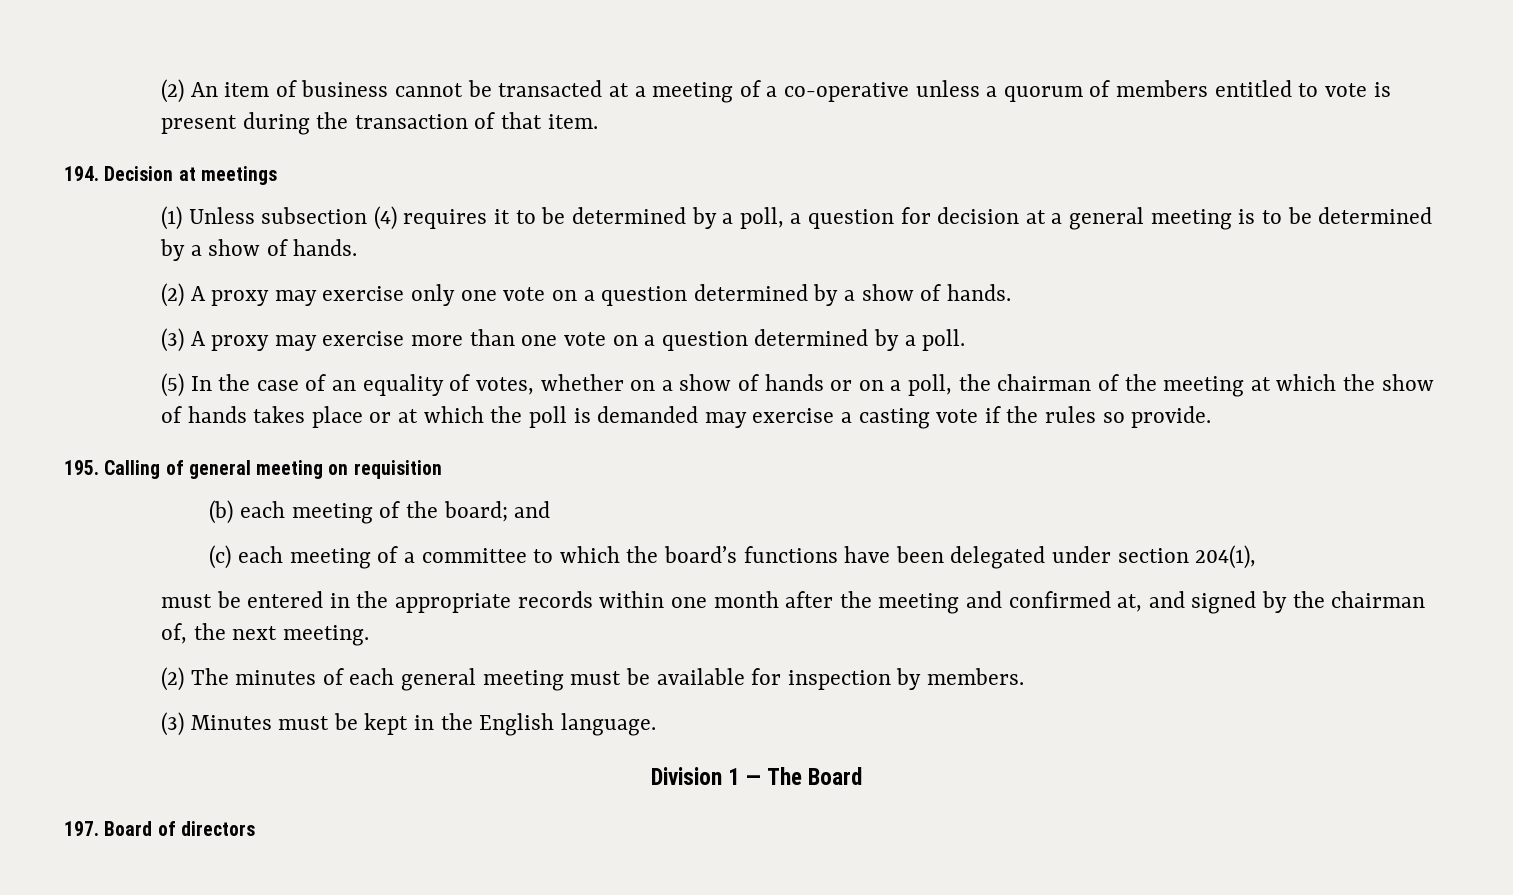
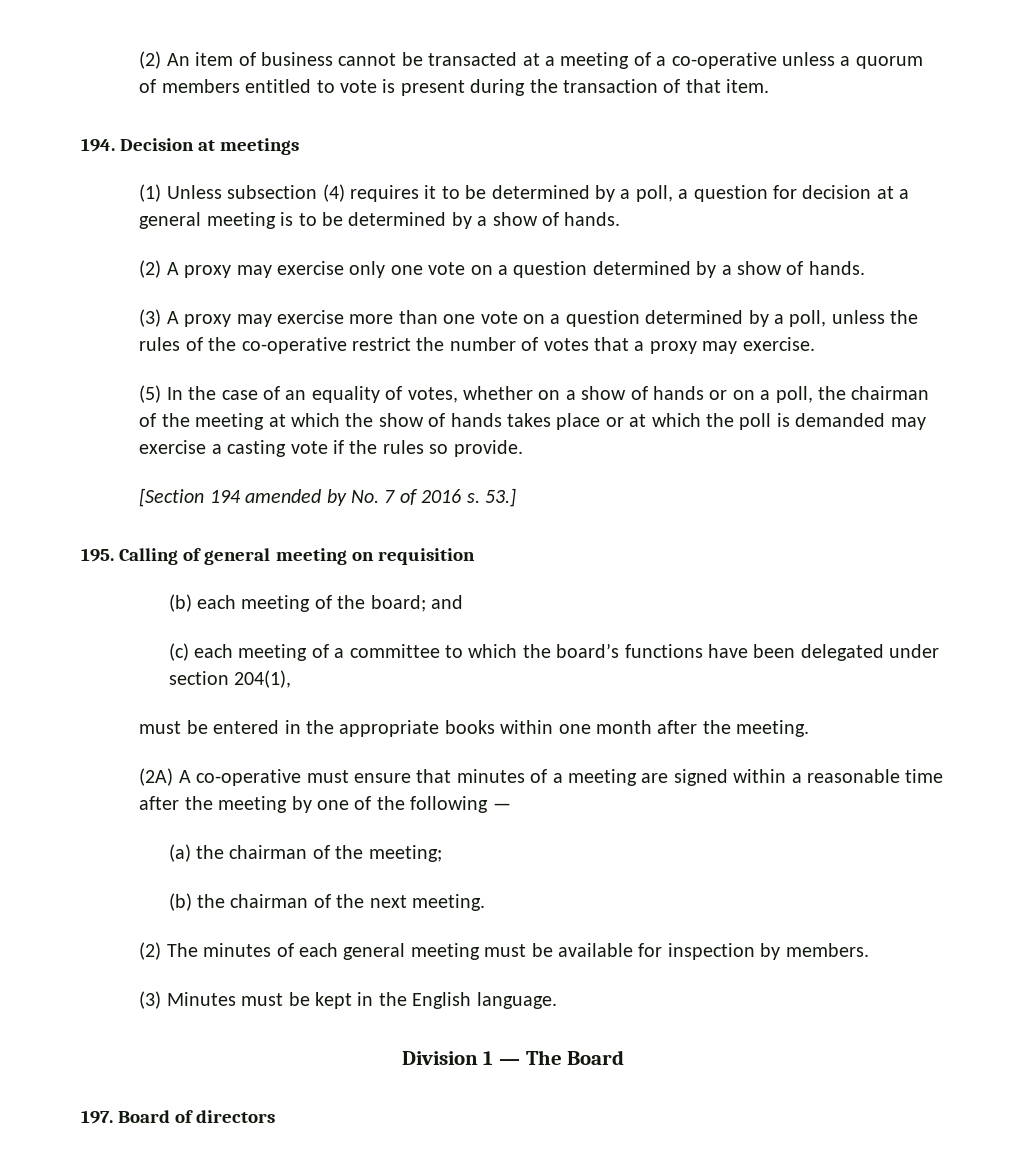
- (3) A proxy may exercise more than one vote on a question determined by a poll.
+ (3) A proxy may exercise more than one vote on a question determined by a poll, unless the rules of the co-operative restrict the number of votes that a proxy may exercise.
+ [Section 194 amended by No. 7 of 2016 s. 53.]
- must be entered in the appropriate records within one month after the meeting and confirmed at, and signed by the chairman of, the next meeting.
+ must be entered in the appropriate books within one month after the meeting.
+ (2A) A co-operative must ensure that minutes of a meeting are signed within a reasonable time after the meeting by one of the following —
+ (a) the chairman of the meeting;
+ (b) the chairman of the next meeting.

